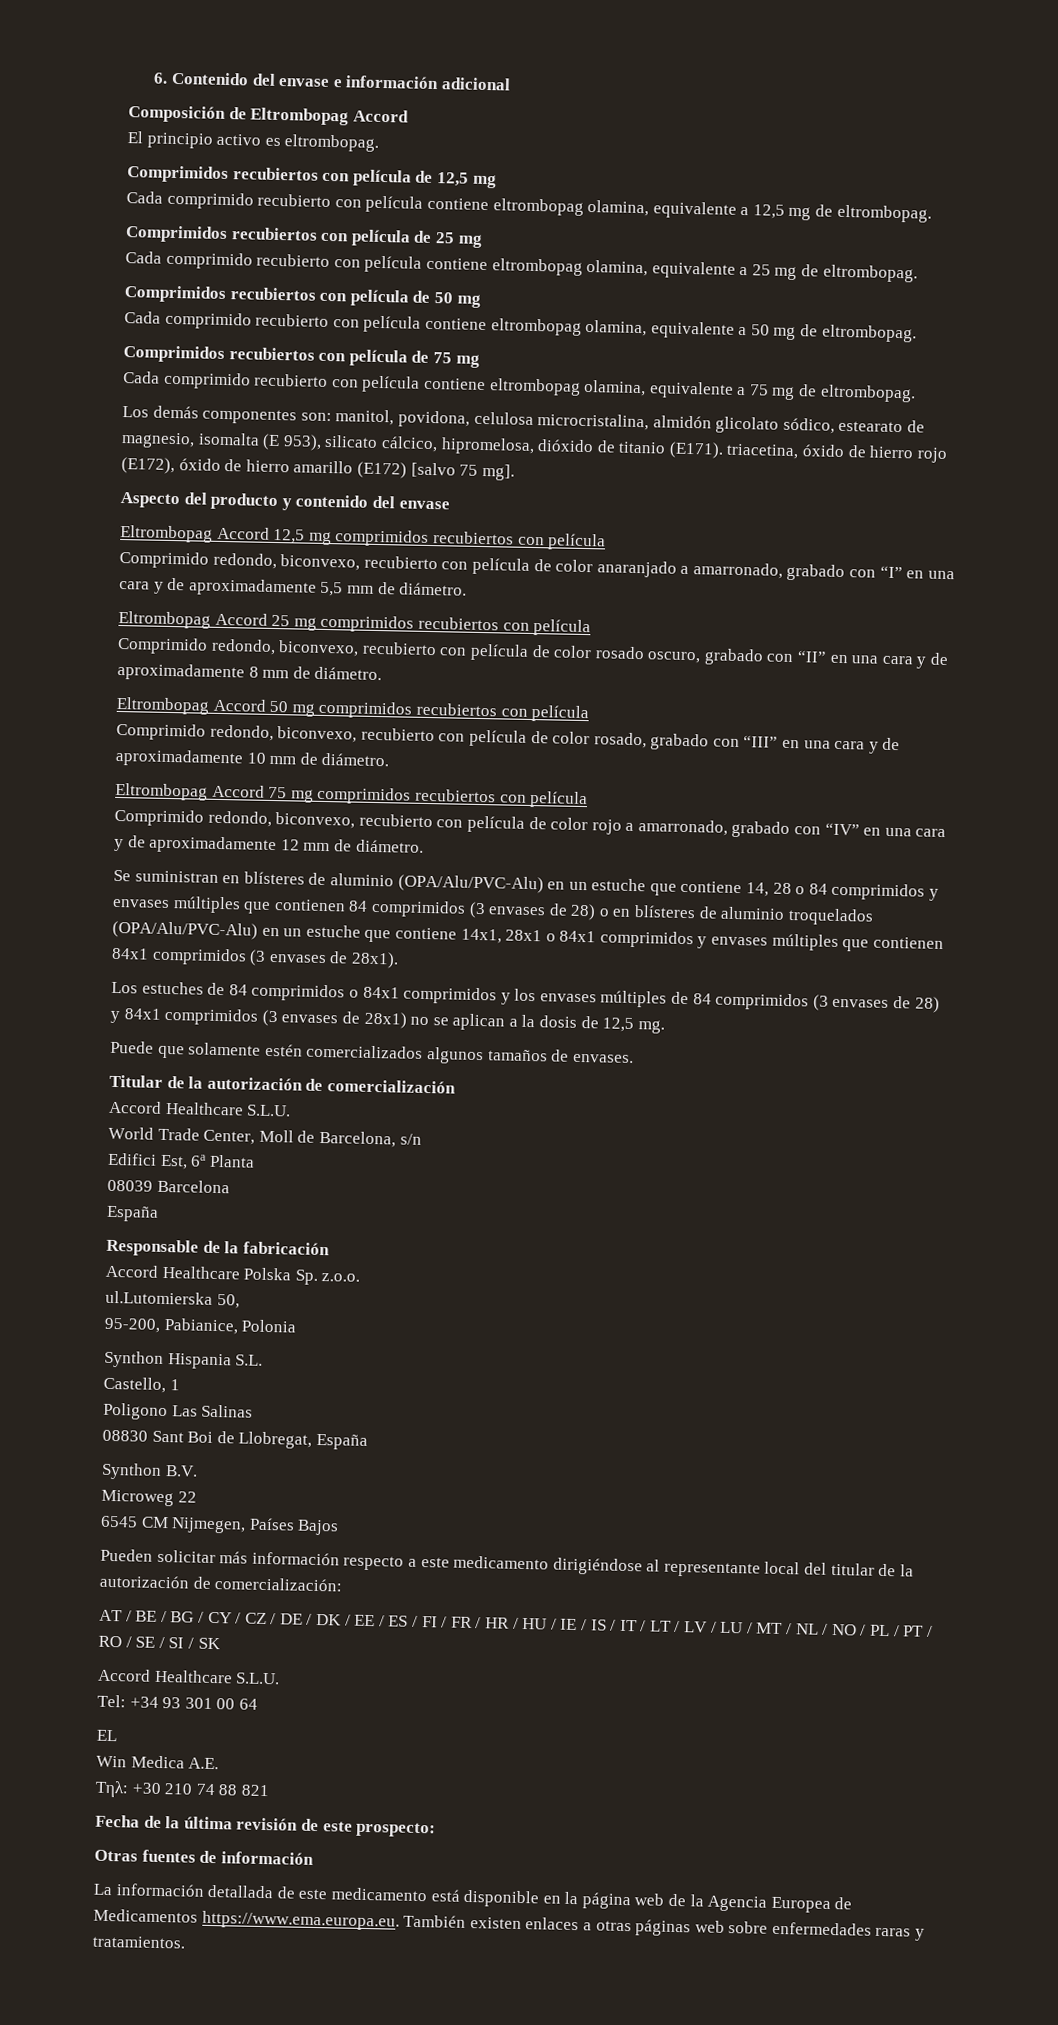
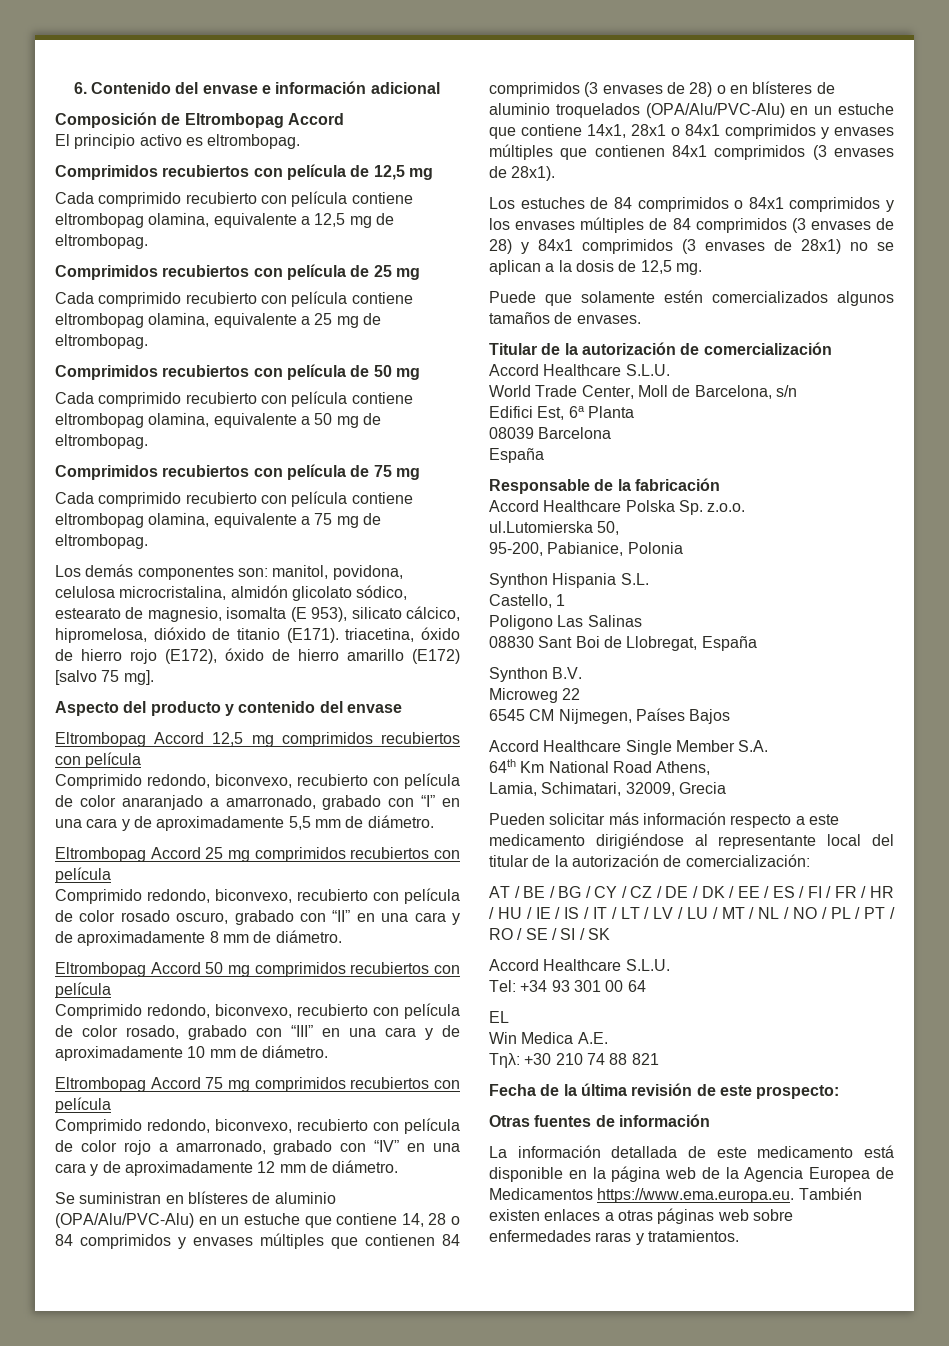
+ Accord Healthcare Single Member S.A.
+ 64th Km National Road Athens,
+ Lamia, Schimatari, 32009, Grecia

